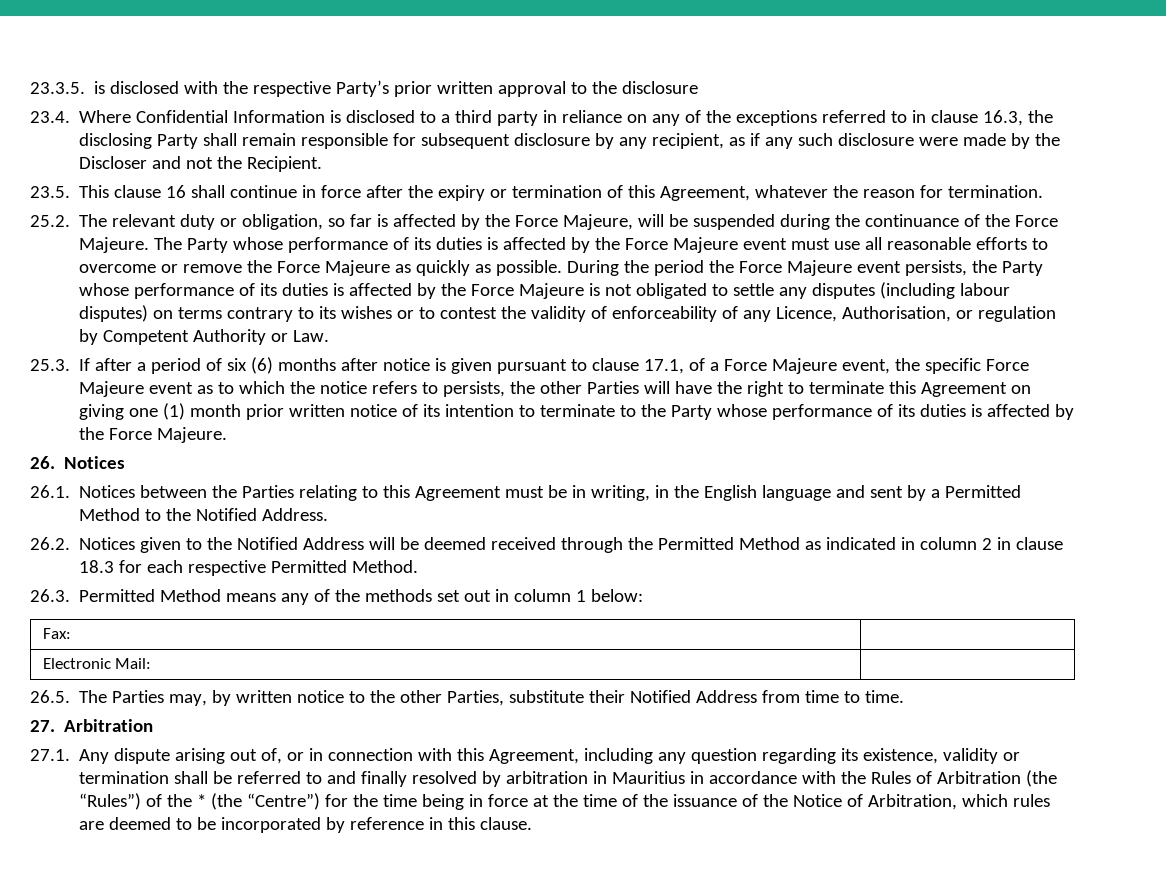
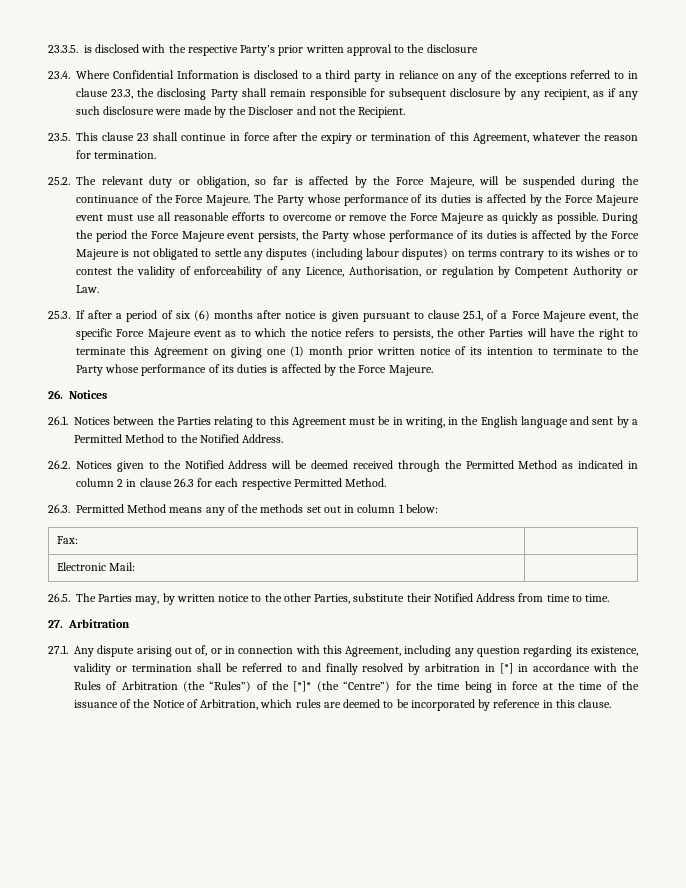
- 23.4. Where Confidential Information is disclosed to a third party in reliance on any of the exceptions referred to in clause 16.3, the disclosing Party shall remain responsible for subsequent disclosure by any recipient, as if any such disclosure were made by the Discloser and not the Recipient.
+ 23.4. Where Confidential Information is disclosed to a third party in reliance on any of the exceptions referred to in clause 23.3, the disclosing Party shall remain responsible for subsequent disclosure by any recipient, as if any such disclosure were made by the Discloser and not the Recipient.
- 23.5. This clause 16 shall continue in force after the expiry or termination of this Agreement, whatever the reason for termination.
+ 23.5. This clause 23 shall continue in force after the expiry or termination of this Agreement, whatever the reason for termination.
- 25.3. If after a period of six (6) months after notice is given pursuant to clause 17.1, of a Force Majeure event, the specific Force Majeure event as to which the notice refers to persists, the other Parties will have the right to terminate this Agreement on giving one (1) month prior written notice of its intention to terminate to the Party whose performance of its duties is affected by the Force Majeure.
+ 25.3. If after a period of six (6) months after notice is given pursuant to clause 25.1, of a Force Majeure event, the specific Force Majeure event as to which the notice refers to persists, the other Parties will have the right to terminate this Agreement on giving one (1) month prior written notice of its intention to terminate to the Party whose performance of its duties is affected by the Force Majeure.
- 26.2. Notices given to the Notified Address will be deemed received through the Permitted Method as indicated in column 2 in clause 18.3 for each respective Permitted Method.
+ 26.2. Notices given to the Notified Address will be deemed received through the Permitted Method as indicated in column 2 in clause 26.3 for each respective Permitted Method.
- 27.1. Any dispute arising out of, or in connection with this Agreement, including any question regarding its existence, validity or termination shall be referred to and finally resolved by arbitration in Mauritius in accordance with the Rules of Arbitration (the “Rules”) of the * (the “Centre”) for the time being in force at the time of the issuance of the Notice of Arbitration, which rules are deemed to be incorporated by reference in this clause.
+ 27.1. Any dispute arising out of, or in connection with this Agreement, including any question regarding its existence, validity or termination shall be referred to and finally resolved by arbitration in [*] in accordance with the Rules of Arbitration (the “Rules”) of the [*]* (the “Centre”) for the time being in force at the time of the issuance of the Notice of Arbitration, which rules are deemed to be incorporated by reference in this clause.

